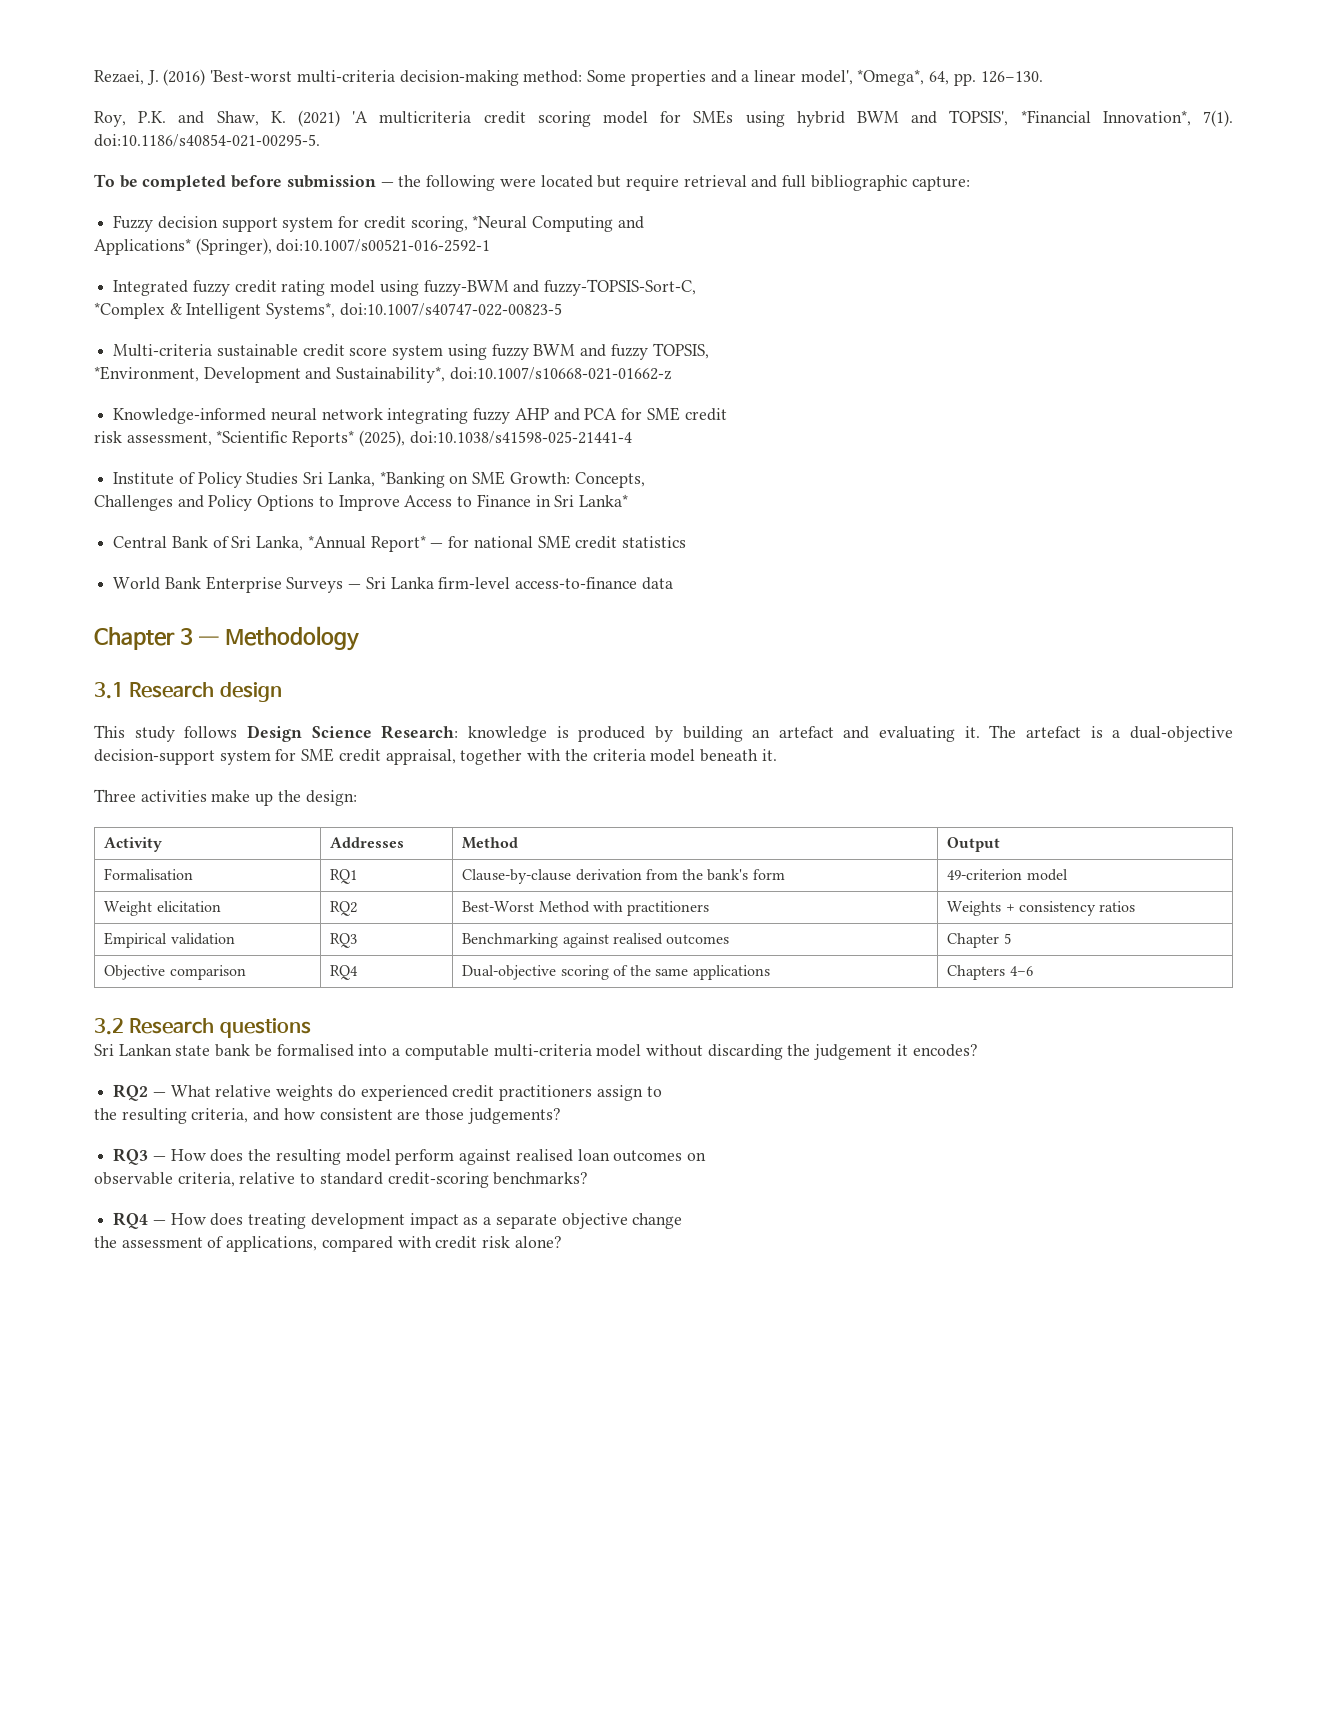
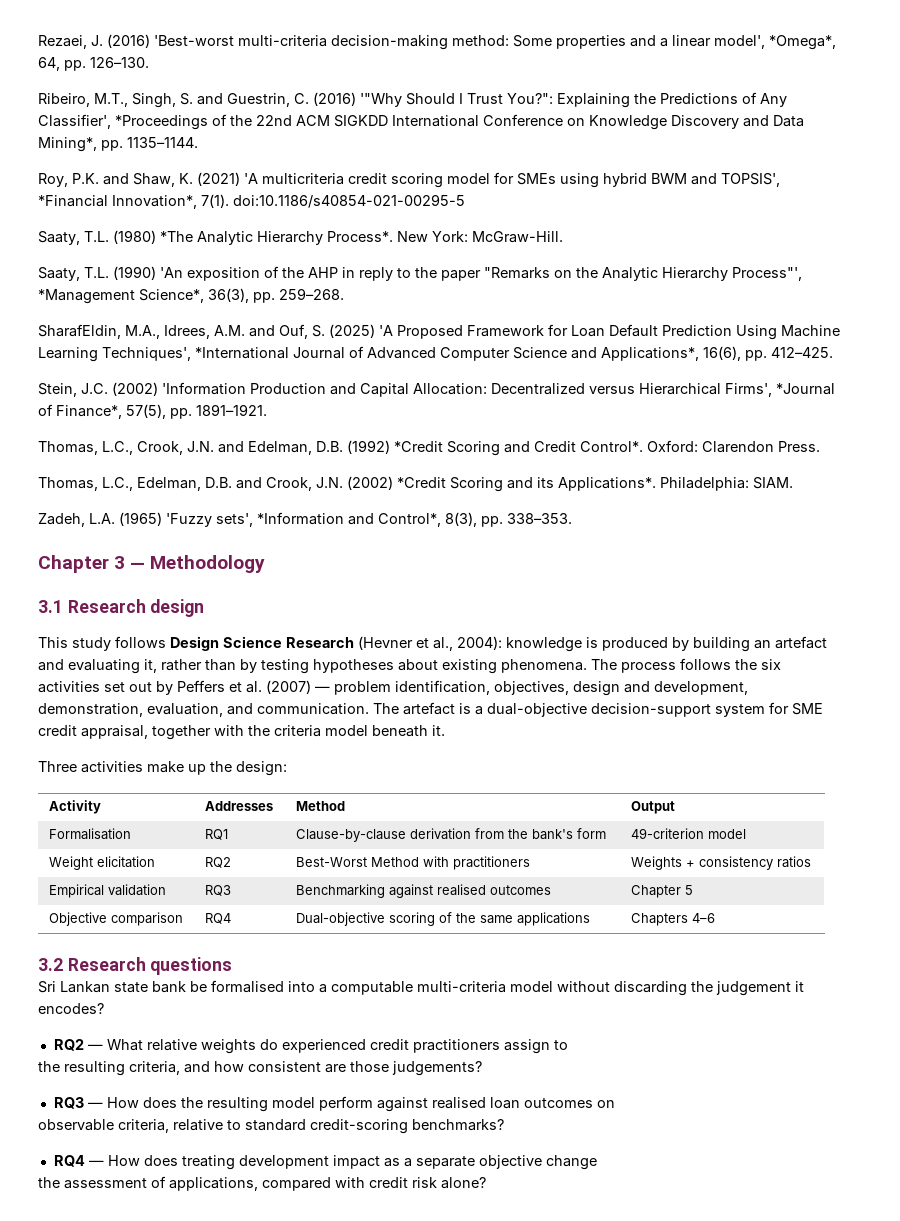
+ Ribeiro, M.T., Singh, S. and Guestrin, C. (2016) '"Why Should I Trust You?": Explaining the Predictions of Any Classifier', *Proceedings of the 22nd ACM SIGKDD International Conference on Knowledge Discovery and Data Mining*, pp. 1135–1144.
- Roy, P.K. and Shaw, K. (2021) 'A multicriteria credit scoring model for SMEs using hybrid BWM and TOPSIS', *Financial Innovation*, 7(1). doi:10.1186/s40854-021-00295-5.
- To be completed before submission — the following were located but require retrieval and full bibliographic capture:
- Fuzzy decision support system for credit scoring, *Neural Computing and
- Applications* (Springer), doi:10.1007/s00521-016-2592-1
- Integrated fuzzy credit rating model using fuzzy-BWM and fuzzy-TOPSIS-Sort-C,
- *Complex & Intelligent Systems*, doi:10.1007/s40747-022-00823-5
- Multi-criteria sustainable credit score system using fuzzy BWM and fuzzy TOPSIS,
- *Environment, Development and Sustainability*, doi:10.1007/s10668-021-01662-z
- Knowledge-informed neural network integrating fuzzy AHP and PCA for SME credit
- risk assessment, *Scientific Reports* (2025), doi:10.1038/s41598-025-21441-4
- Institute of Policy Studies Sri Lanka, *Banking on SME Growth: Concepts,
- Challenges and Policy Options to Improve Access to Finance in Sri Lanka*
- Central Bank of Sri Lanka, *Annual Report* — for national SME credit statistics
- World Bank Enterprise Surveys — Sri Lanka firm-level access-to-finance data
+ Roy, P.K. and Shaw, K. (2021) 'A multicriteria credit scoring model for SMEs using hybrid BWM and TOPSIS', *Financial Innovation*, 7(1). doi:10.1186/s40854-021-00295-5
+ Saaty, T.L. (1980) *The Analytic Hierarchy Process*. New York: McGraw-Hill.
+ Saaty, T.L. (1990) 'An exposition of the AHP in reply to the paper "Remarks on the Analytic Hierarchy Process"', *Management Science*, 36(3), pp. 259–268.
+ SharafEldin, M.A., Idrees, A.M. and Ouf, S. (2025) 'A Proposed Framework for Loan Default Prediction Using Machine Learning Techniques', *International Journal of Advanced Computer Science and Applications*, 16(6), pp. 412–425.
+ Stein, J.C. (2002) 'Information Production and Capital Allocation: Decentralized versus Hierarchical Firms', *Journal of Finance*, 57(5), pp. 1891–1921.
+ Thomas, L.C., Crook, J.N. and Edelman, D.B. (1992) *Credit Scoring and Credit Control*. Oxford: Clarendon Press.
+ Thomas, L.C., Edelman, D.B. and Crook, J.N. (2002) *Credit Scoring and its Applications*. Philadelphia: SIAM.
+ Zadeh, L.A. (1965) 'Fuzzy sets', *Information and Control*, 8(3), pp. 338–353.
- This study follows Design Science Research: knowledge is produced by building an artefact and evaluating it.
+ This study follows Design Science Research (Hevner et al., 2004): knowledge is produced by building an artefact and evaluating it, rather than by testing hypotheses about existing phenomena. The process follows the six activities set out by Peffers et al. (2007) — problem identification, objectives, design and development, demonstration, evaluation, and communication.

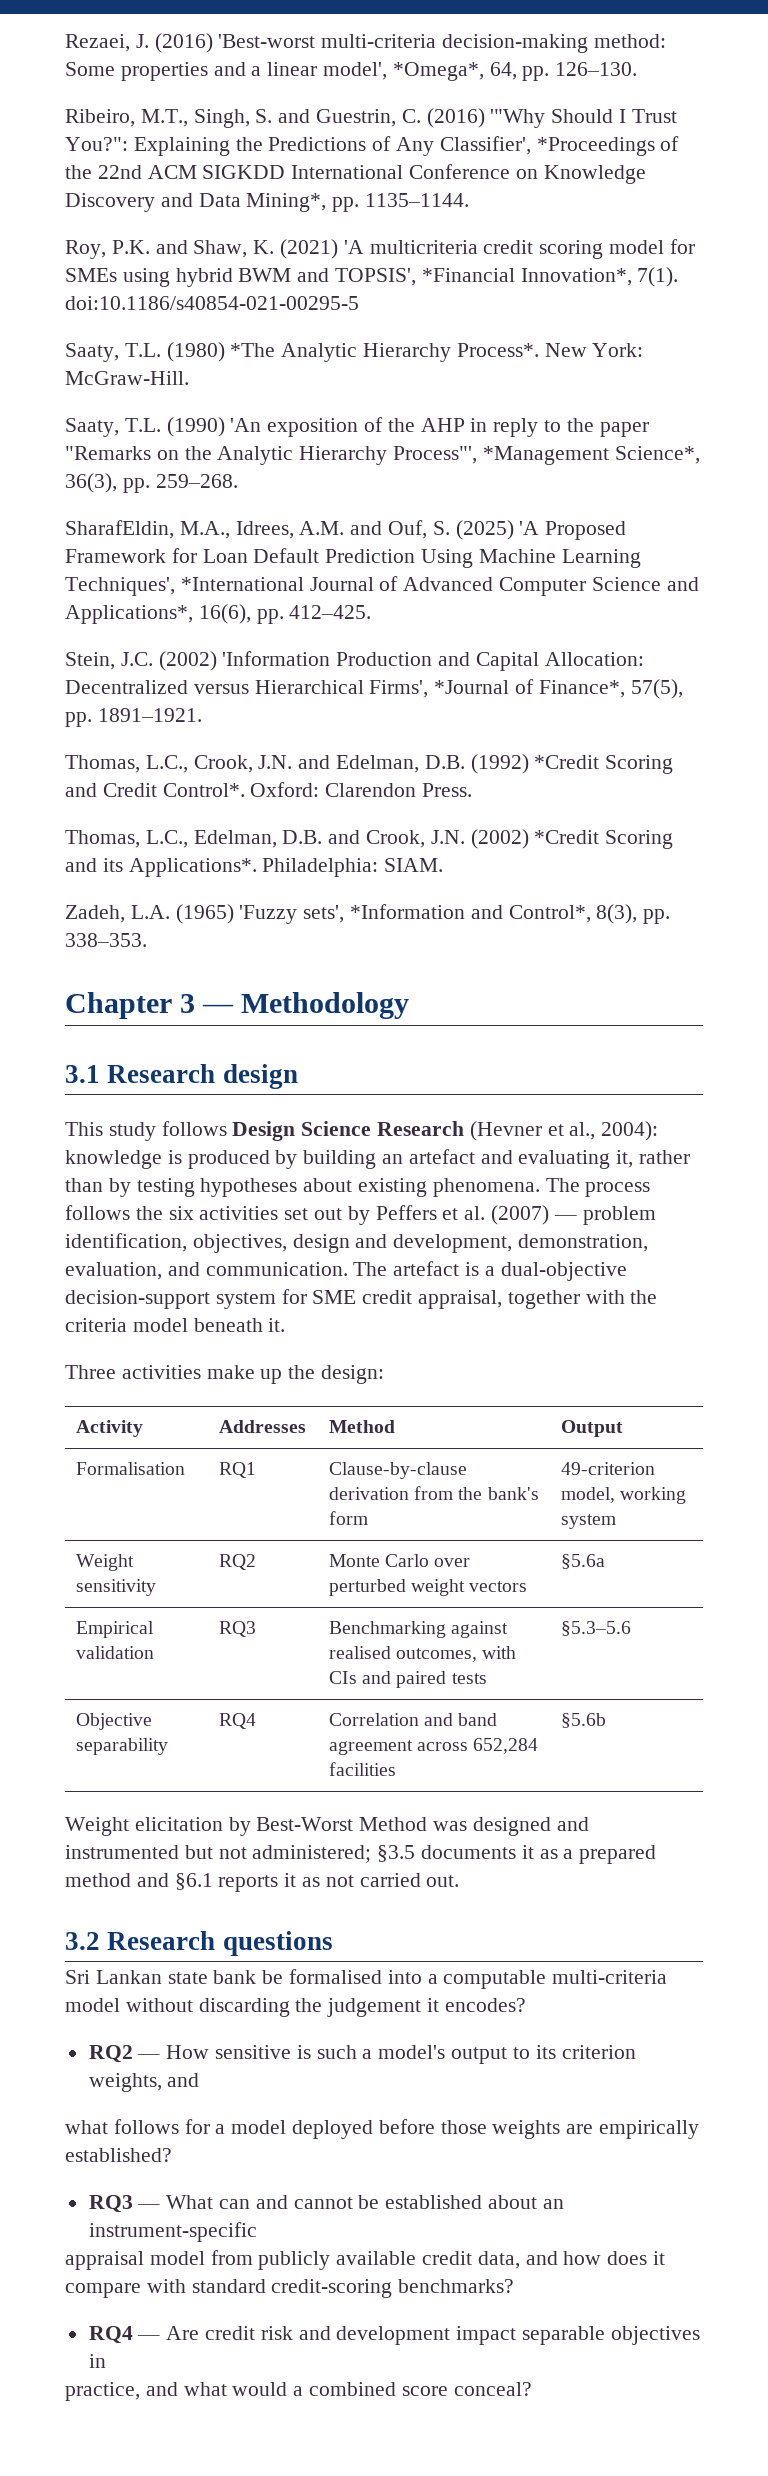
- Formalisation | RQ1 | Clause-by-clause derivation from the bank's form | 49-criterion model
- Weight elicitation | RQ2 | Best-Worst Method with practitioners | Weights + consistency ratios
+ Formalisation | RQ1 | Clause-by-clause derivation from the bank's form | 49-criterion model, working system
+ Weight sensitivity | RQ2 | Monte Carlo over perturbed weight vectors | §5.6a
- Empirical validation | RQ3 | Benchmarking against realised outcomes | Chapter 5
+ Empirical validation | RQ3 | Benchmarking against realised outcomes, with CIs and paired tests | §5.3–5.6
- Objective comparison | RQ4 | Dual-objective scoring of the same applications | Chapters 4–6
+ Objective separability | RQ4 | Correlation and band agreement across 652,284 facilities | §5.6b
+ Weight elicitation by Best-Worst Method was designed and instrumented but not administered; §3.5 documents it as a prepared method and §6.1 reports it as not carried out.
- RQ2 — What relative weights do experienced credit practitioners assign to
- the resulting criteria, and how consistent are those judgements?
- RQ3 — How does the resulting model perform against realised loan outcomes on
- observable criteria, relative to standard credit-scoring benchmarks?
+ RQ2 — How sensitive is such a model's output to its criterion weights, and
+ what follows for a model deployed before those weights are empirically established?
+ RQ3 — What can and cannot be established about an instrument-specific
+ appraisal model from publicly available credit data, and how does it compare with standard credit-scoring benchmarks?
- RQ4 — How does treating development impact as a separate objective change
- the assessment of applications, compared with credit risk alone?
+ RQ4 — Are credit risk and development impact separable objectives in
+ practice, and what would a combined score conceal?

